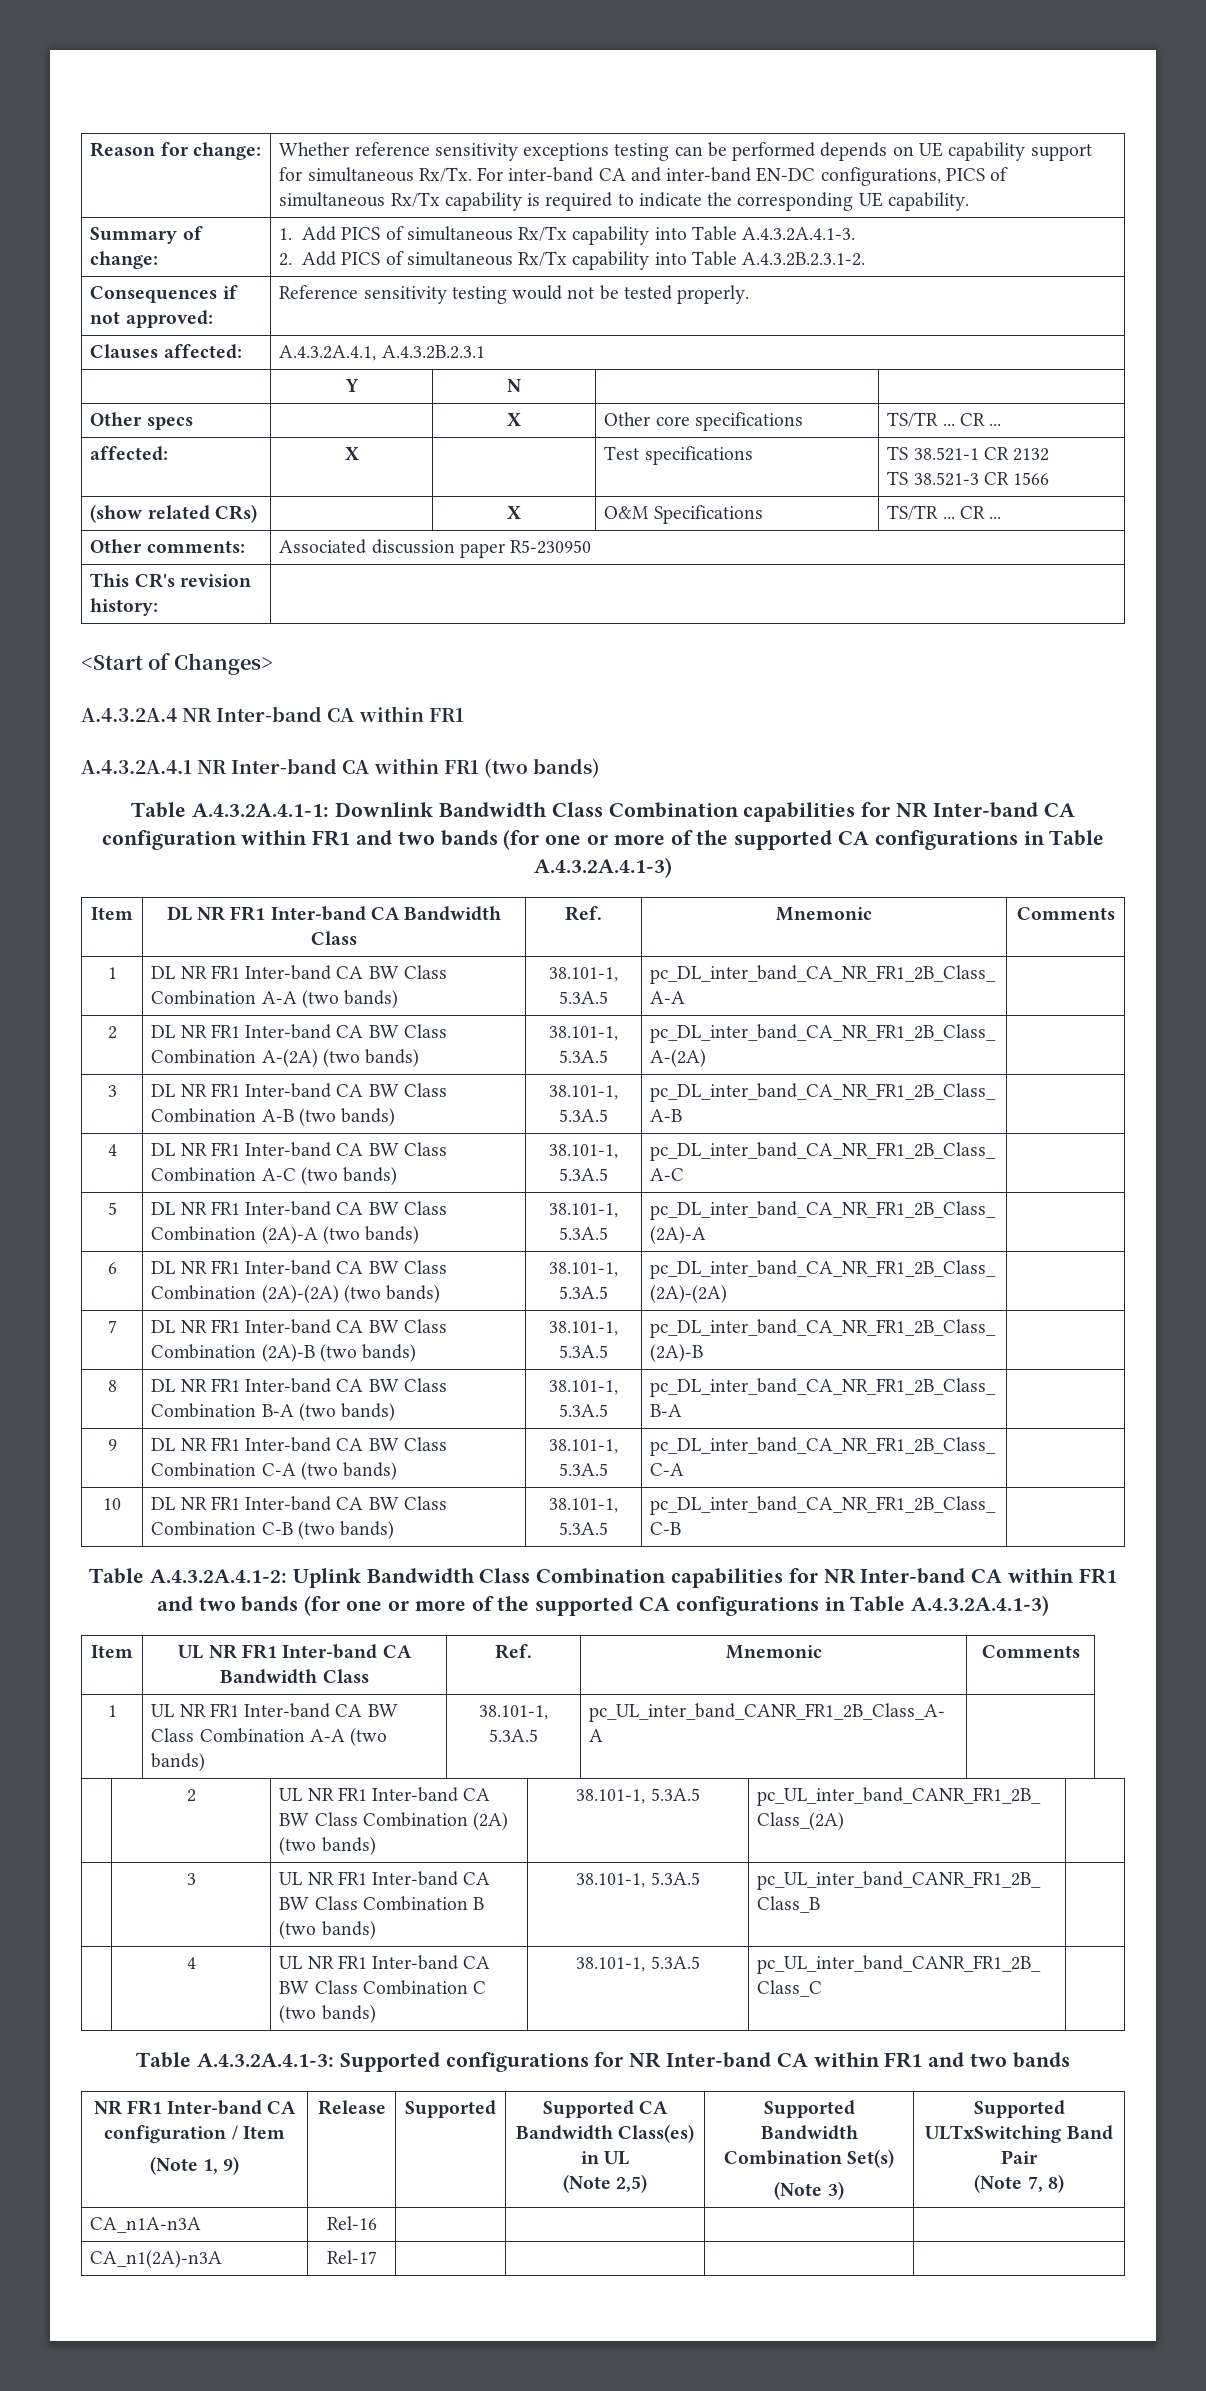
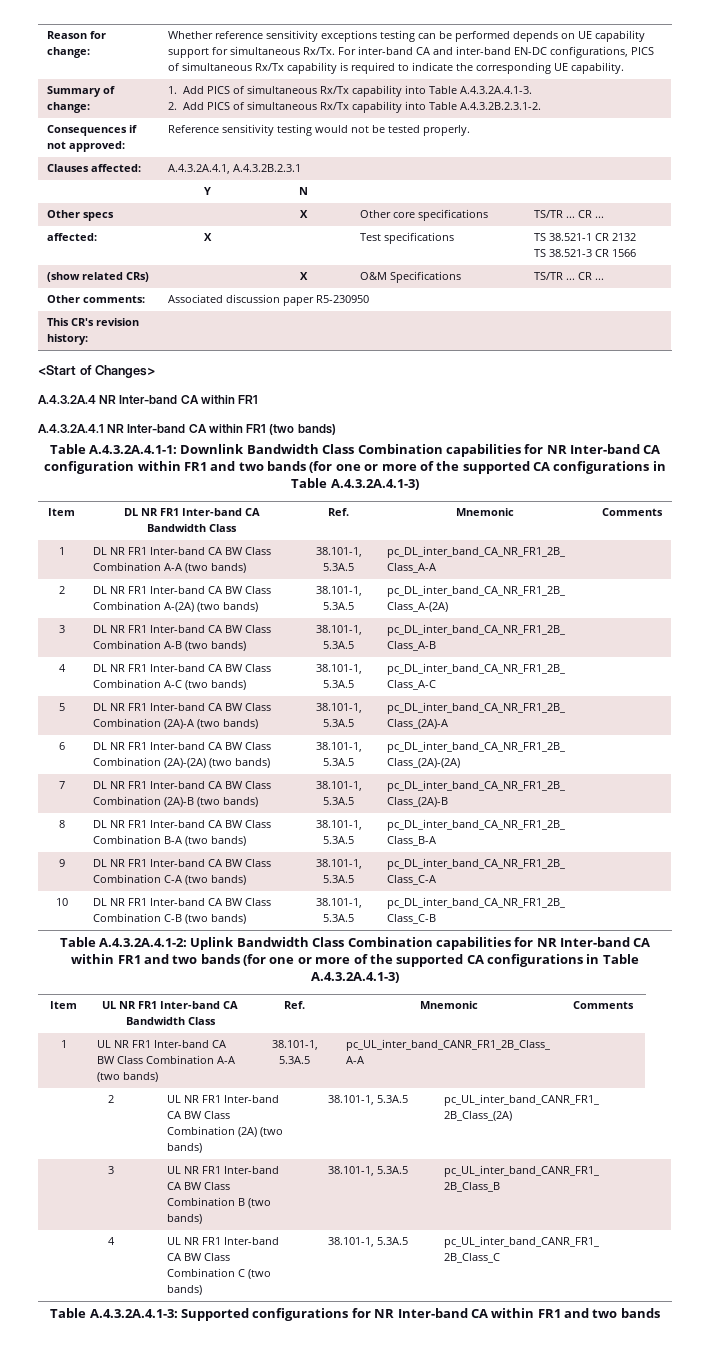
- NR FR1 Inter-band CA configuration / Item
- (Note 1, 9) | Release | Supported | Supported CA Bandwidth Class(es) in UL
- (Note 2,5) | Supported Bandwidth Combination Set(s)
- (Note 3) | Supported ULTxSwitching Band Pair
- (Note 7, 8)
- CA_n1A-n3A | Rel-16 | | | |
- CA_n1(2A)-n3A | Rel-17 | | | |

